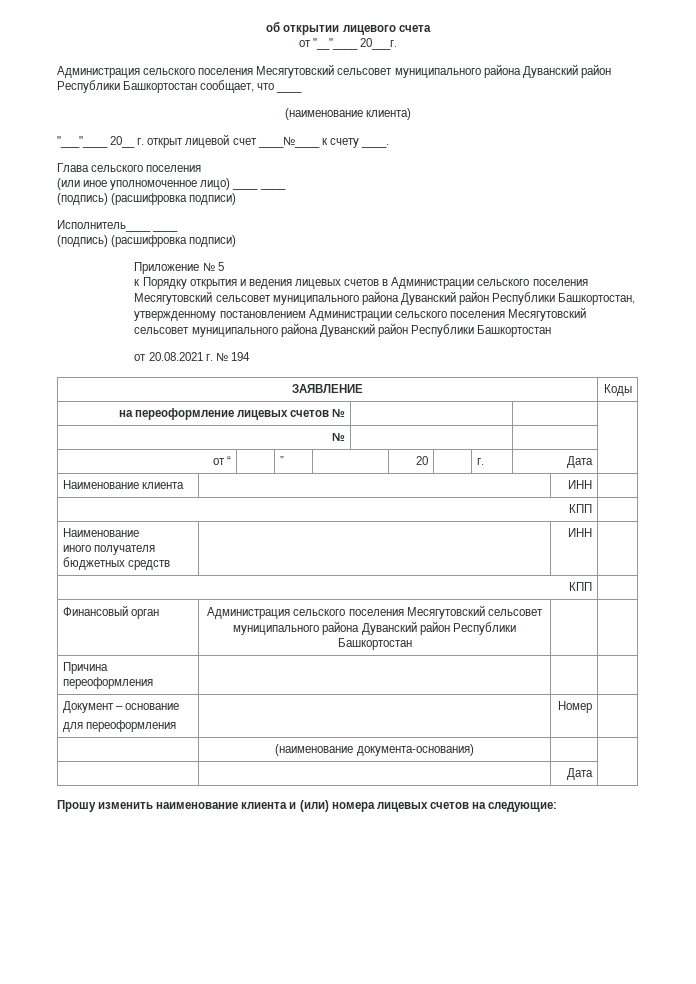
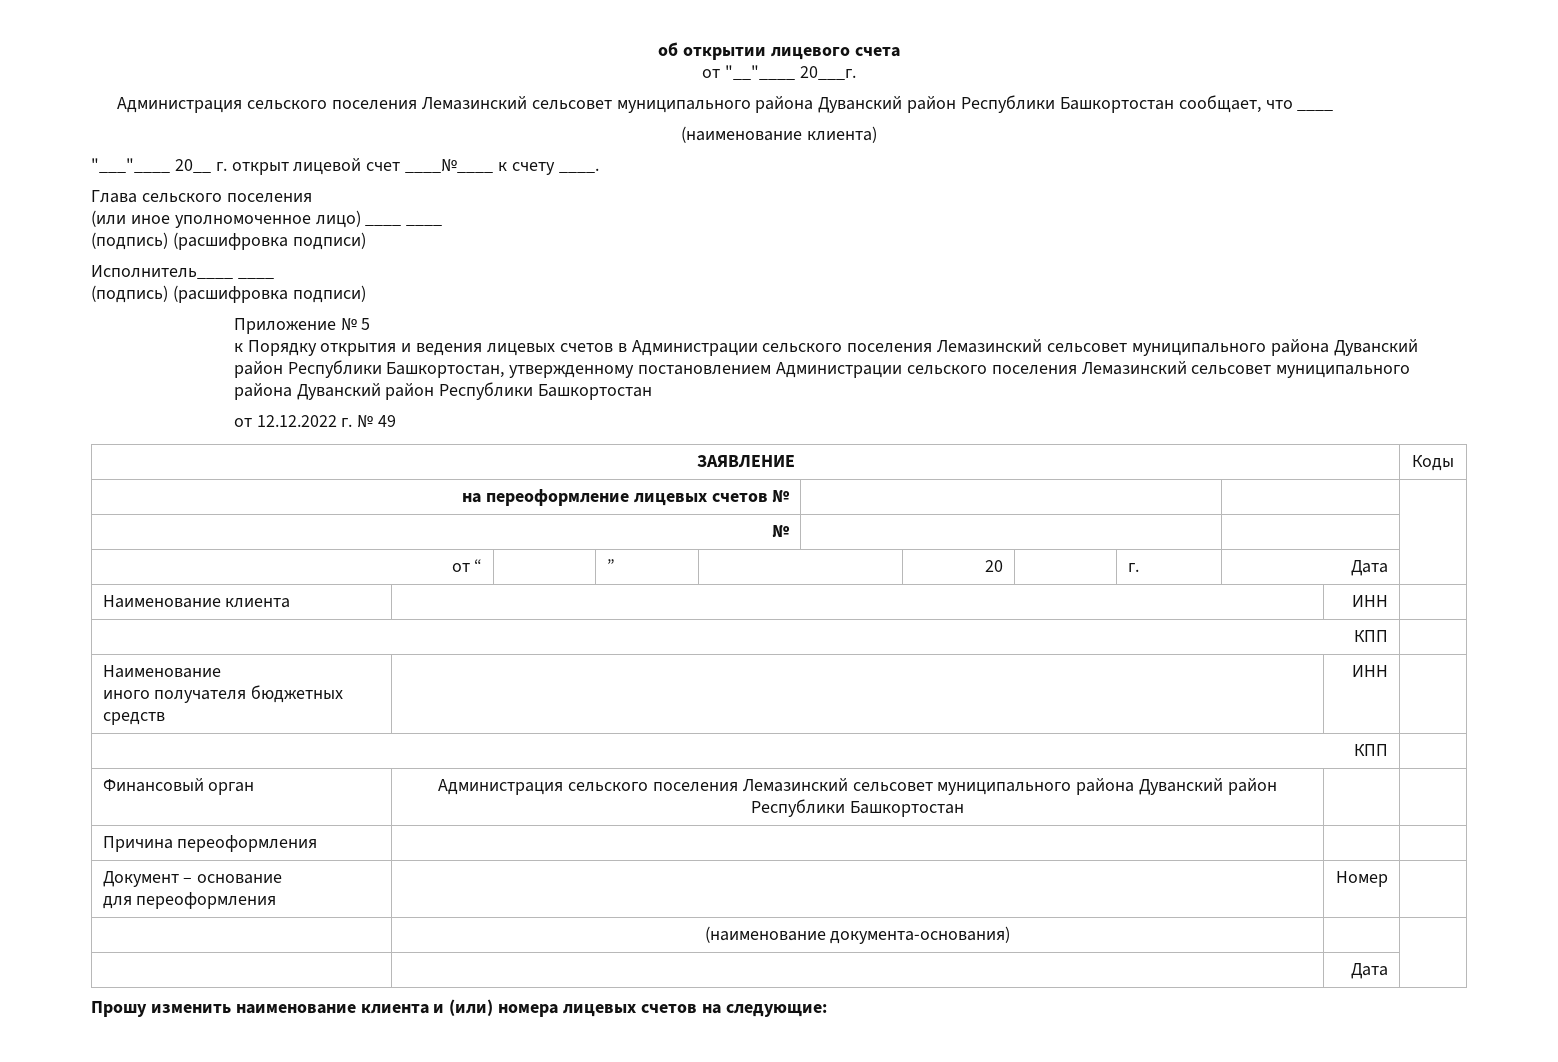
- Администрация сельского поселения Месягутовский сельсовет муниципального района Дуванский район Республики Башкортостан сообщает, что ____
+ Администрация сельского поселения Лемазинский сельсовет муниципального района Дуванский район Республики Башкортостан сообщает, что ____
- к Порядку открытия и ведения лицевых счетов в Администрации сельского поселения Месягутовский сельсовет муниципального района Дуванский район Республики Башкортостан, утвержденному постановлением Администрации сельского поселения Месягутовский сельсовет муниципального района Дуванский район Республики Башкортостан
+ к Порядку открытия и ведения лицевых счетов в Администрации сельского поселения Лемазинский сельсовет муниципального района Дуванский район Республики Башкортостан, утвержденному постановлением Администрации сельского поселения Лемазинский сельсовет муниципального района Дуванский район Республики Башкортостан
- от 20.08.2021 г. № 194
+ от 12.12.2022 г. № 49
- Финансовый орган | Администрация сельского поселения Месягутовский сельсовет муниципального района Дуванский район Республики Башкортостан | |
+ Финансовый орган | Администрация сельского поселения Лемазинский сельсовет муниципального района Дуванский район Республики Башкортостан | |

